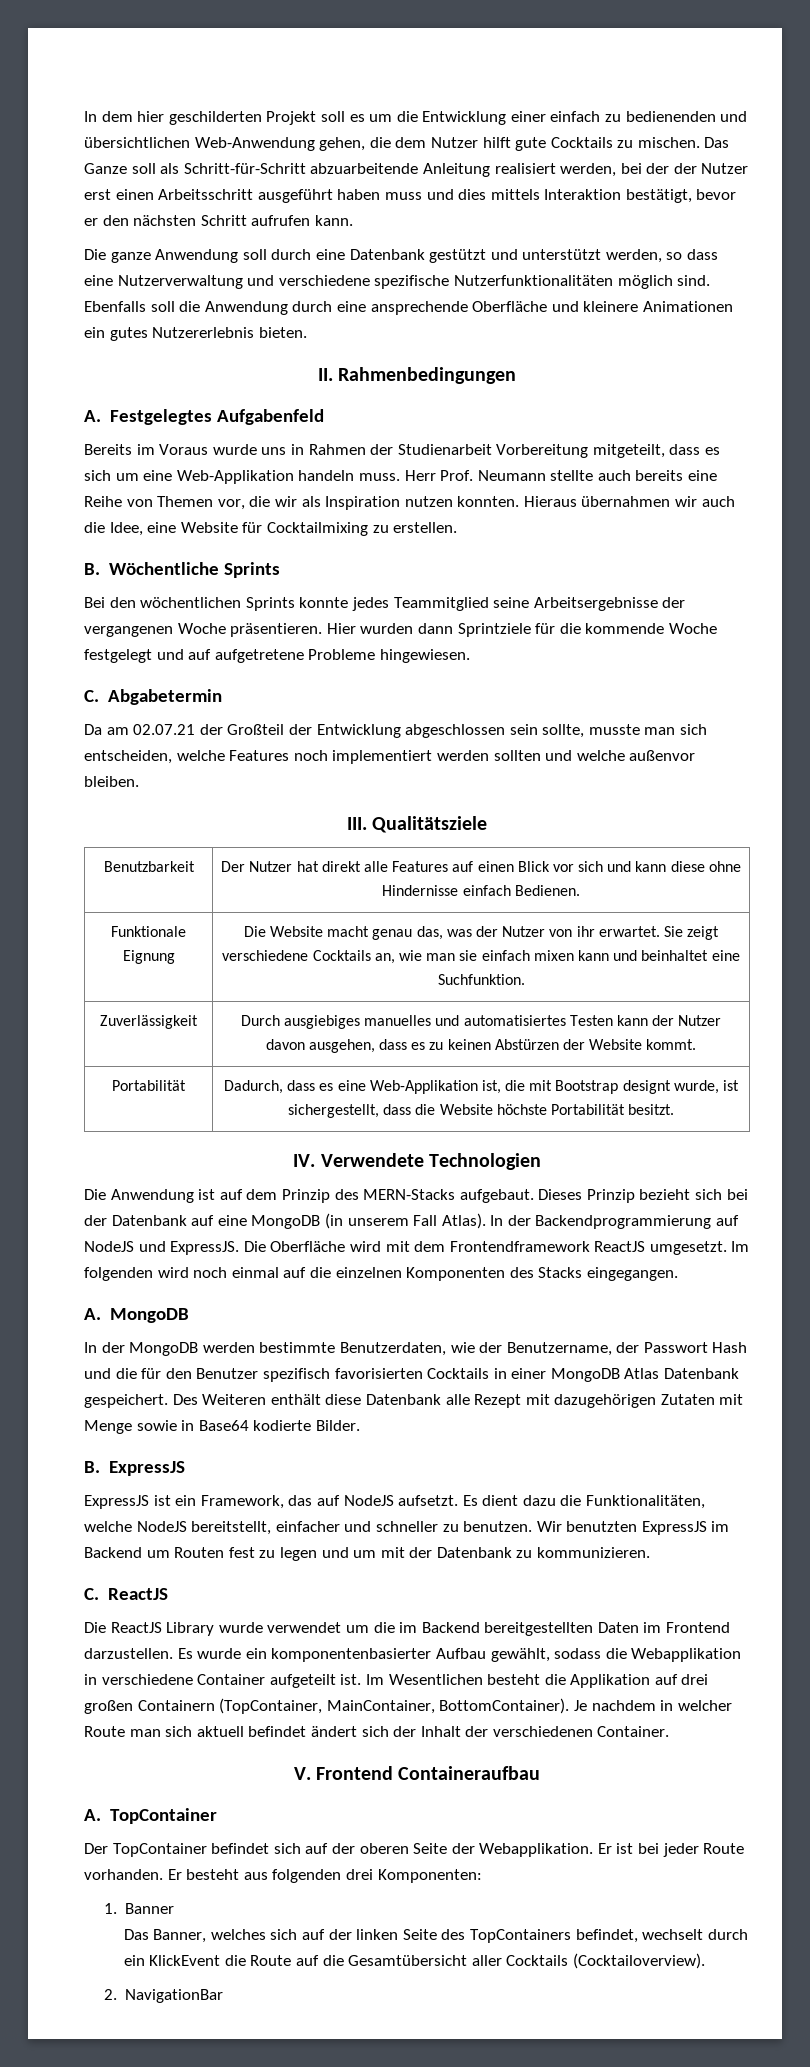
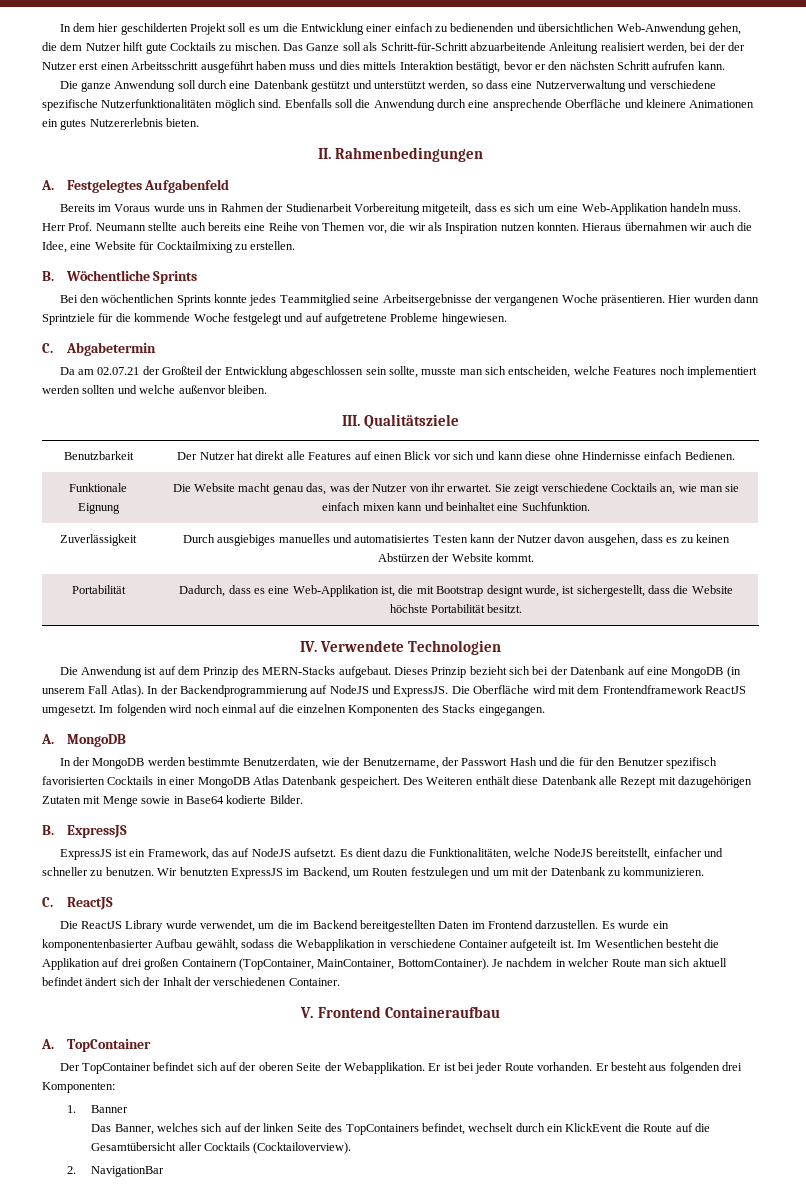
- Wir benutzten ExpressJS im Backend um Routen fest zu legen und um mit der Datenbank zu kommunizieren.
+ Wir benutzten ExpressJS im Backend, um Routen festzulegen und um mit der Datenbank zu kommunizieren.
- Die ReactJS Library wurde verwendet um die im Backend bereitgestellten Daten im Frontend darzustellen.
+ Die ReactJS Library wurde verwendet, um die im Backend bereitgestellten Daten im Frontend darzustellen.

